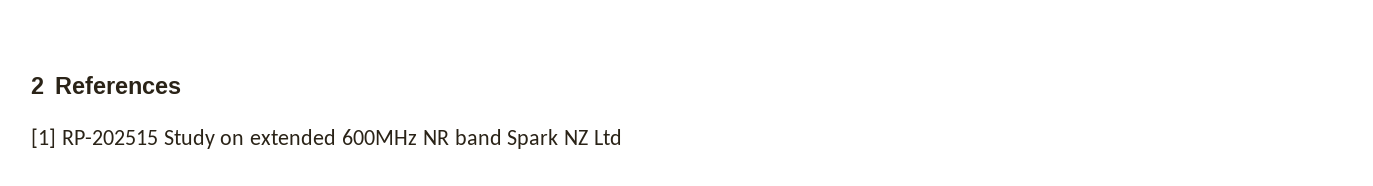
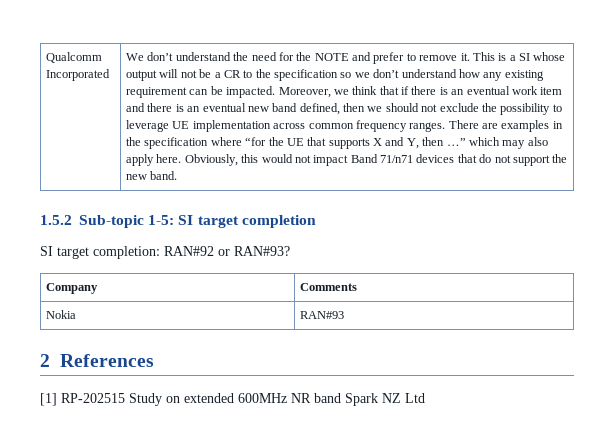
+ Qualcomm Incorporated | We don’t understand the need for the NOTE and prefer to remove it. This is a SI whose output will not be a CR to the specification so we don’t understand how any existing requirement can be impacted. Moreover, we think that if there is an eventual work item and there is an eventual new band defined, then we should not exclude the possibility to leverage UE implementation across common frequency ranges. There are examples in the specification where “for the UE that supports X and Y, then …” which may also apply here. Obviously, this would not impact Band 71/n71 devices that do not support the new band.
+ 1.5.2 Sub-topic 1-5: SI target completion
+ SI target completion: RAN#92 or RAN#93?
+ Company | Comments
+ Nokia | RAN#93

